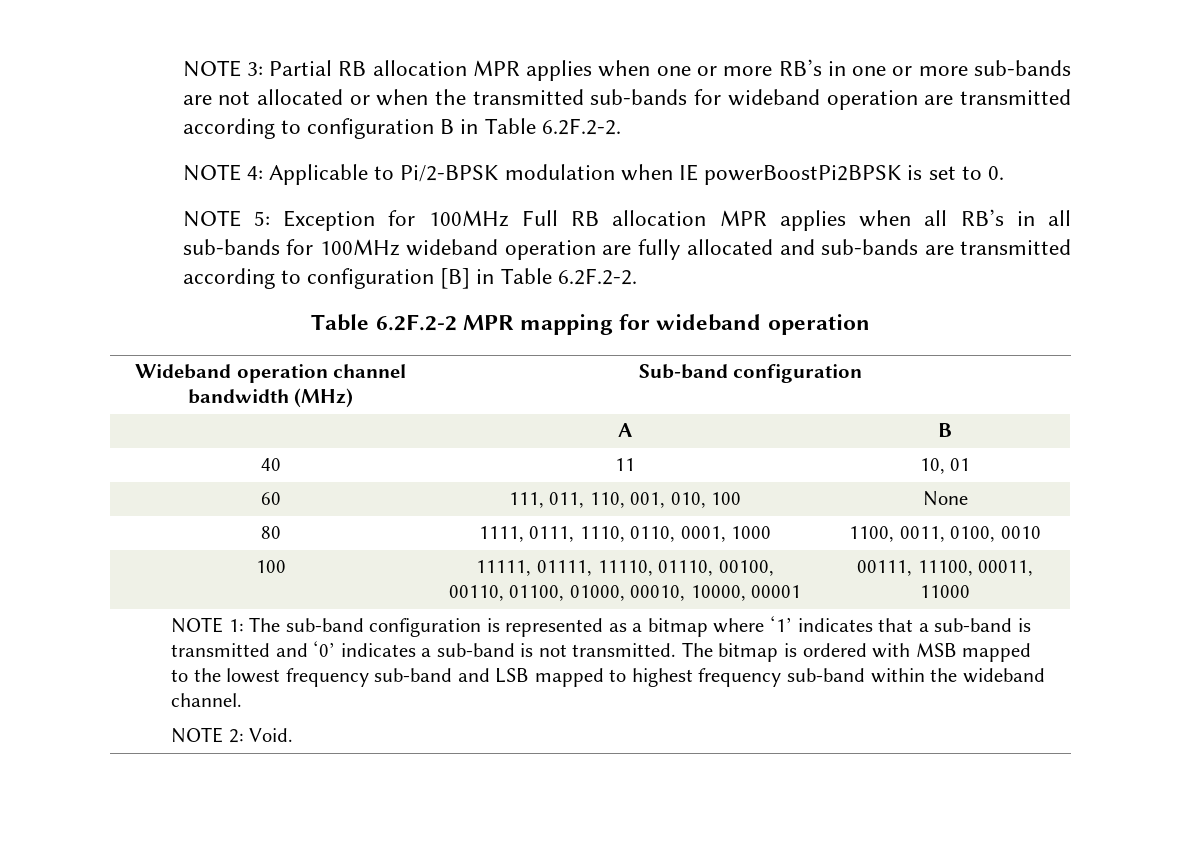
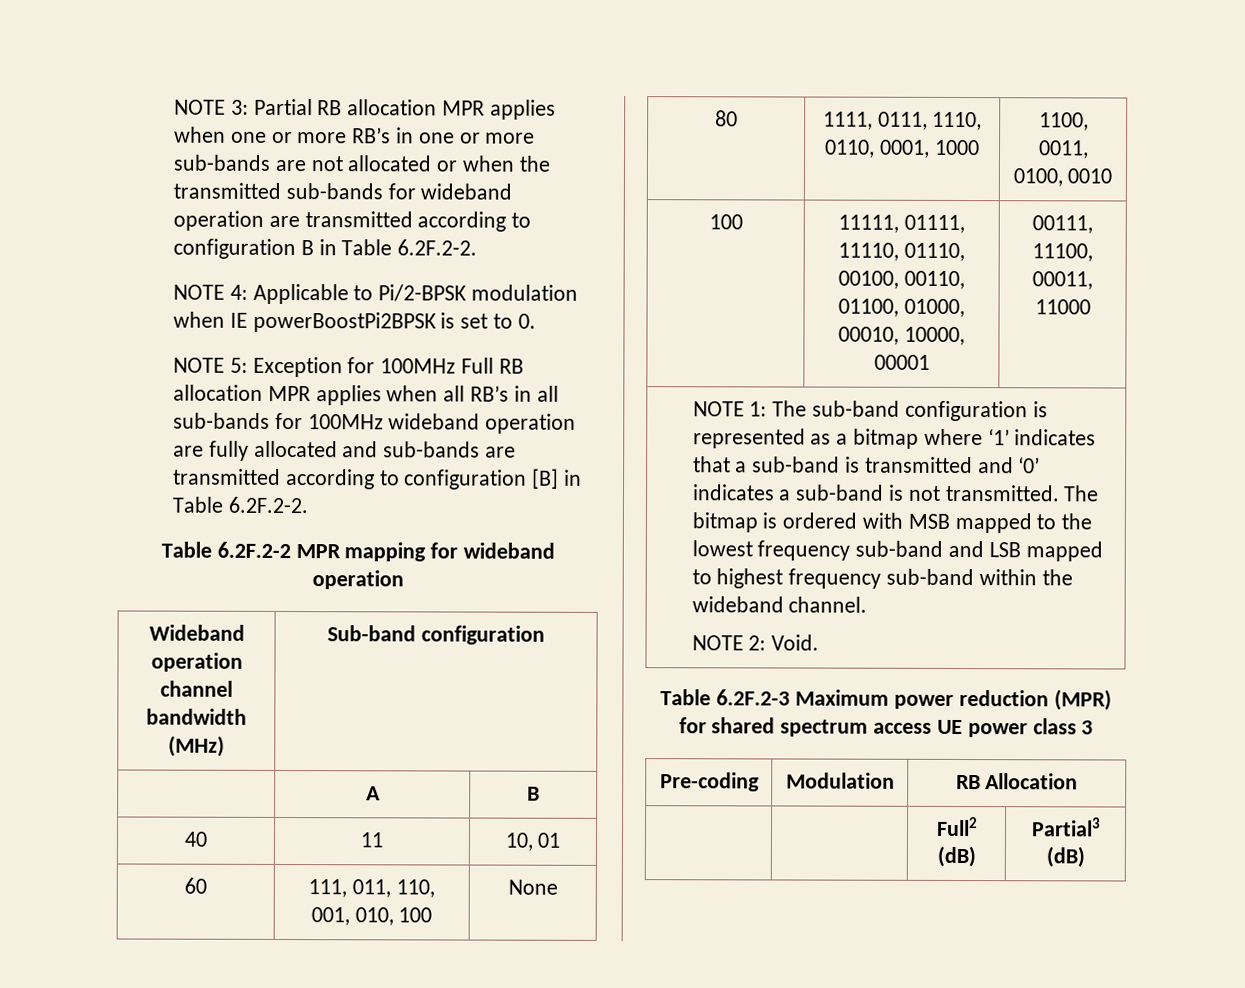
+ Table 6.2F.2-3 Maximum power reduction (MPR) for shared spectrum access UE power class 3
+ Pre-coding | Modulation | RB Allocation
+ | | Full2 (dB) | Partial3 (dB)

